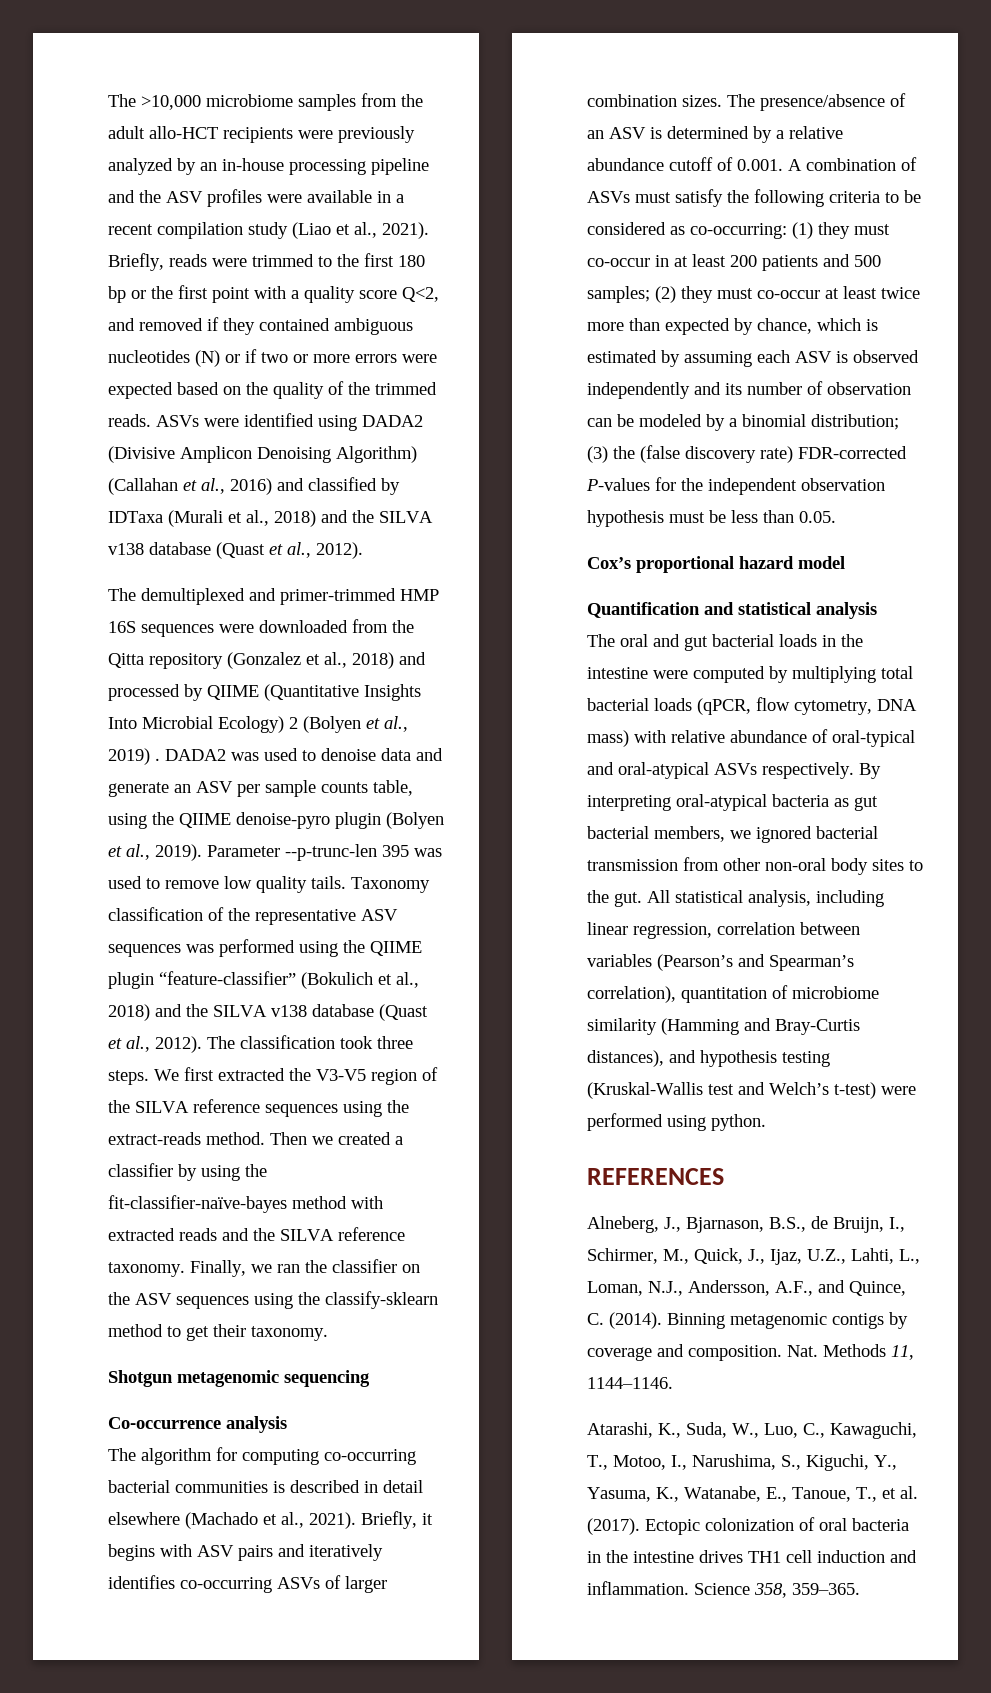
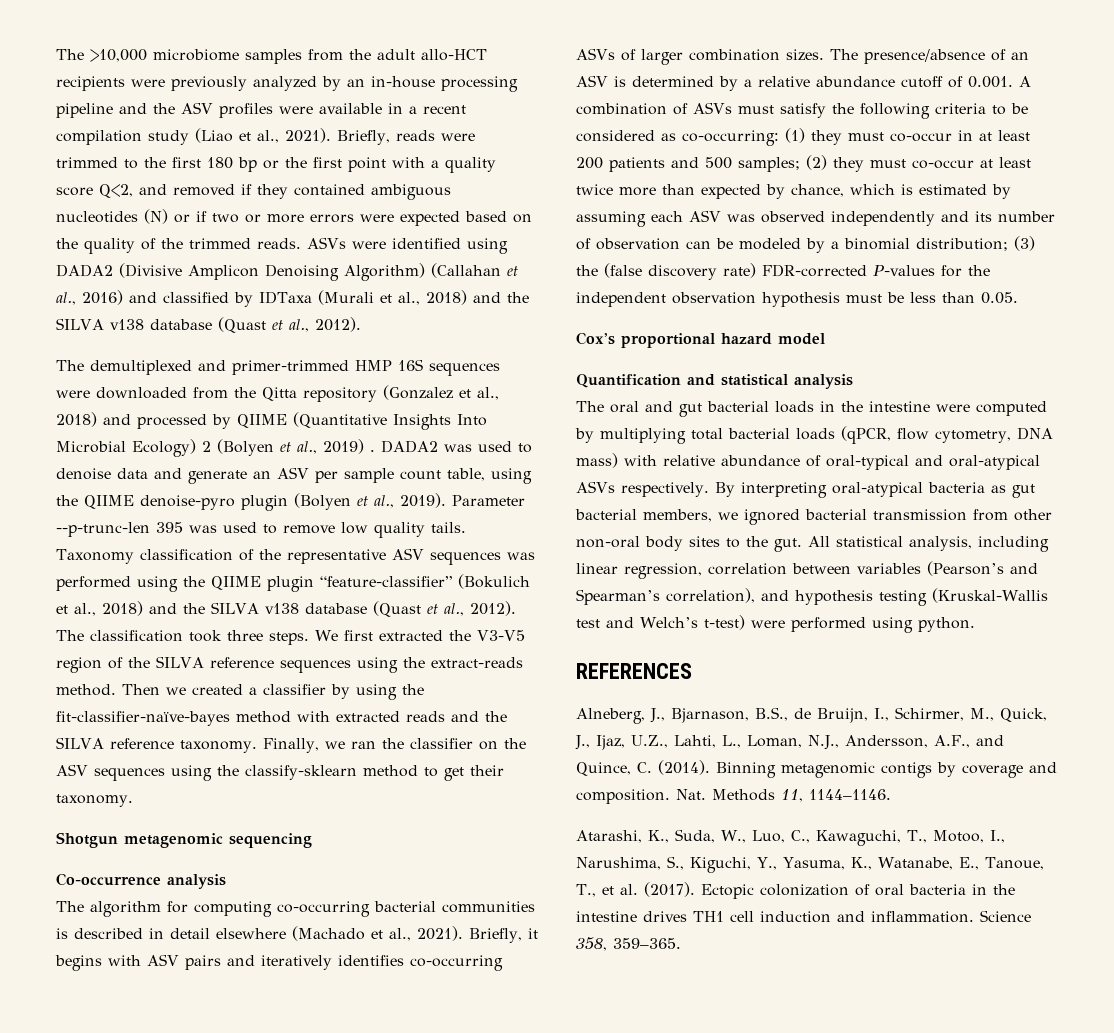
- DADA2 was used to denoise data and generate an ASV per sample counts table, using the QIIME denoise-pyro plugin (Bolyen et al., 2019).
+ DADA2 was used to denoise data and generate an ASV per sample count table, using the QIIME denoise-pyro plugin (Bolyen et al., 2019).
- (2) they must co-occur at least twice more than expected by chance, which is estimated by assuming each ASV is observed independently and its number of observation can be modeled by a binomial distribution;
+ (2) they must co-occur at least twice more than expected by chance, which is estimated by assuming each ASV was observed independently and its number of observation can be modeled by a binomial distribution;
- All statistical analysis, including linear regression, correlation between variables (Pearson’s and Spearman’s correlation), quantitation of microbiome similarity (Hamming and Bray-Curtis distances), and hypothesis testing (Kruskal-Wallis test and Welch’s t-test) were performed using python.
+ All statistical analysis, including linear regression, correlation between variables (Pearson’s and Spearman’s correlation), and hypothesis testing (Kruskal-Wallis test and Welch’s t-test) were performed using python.

